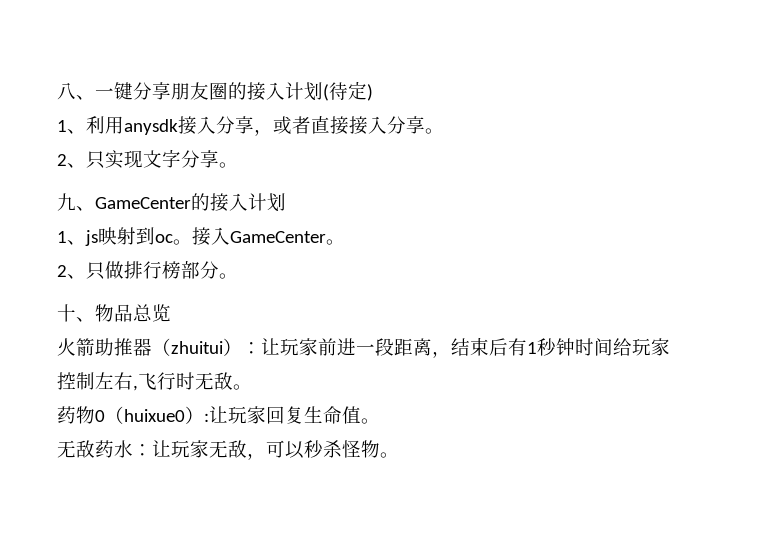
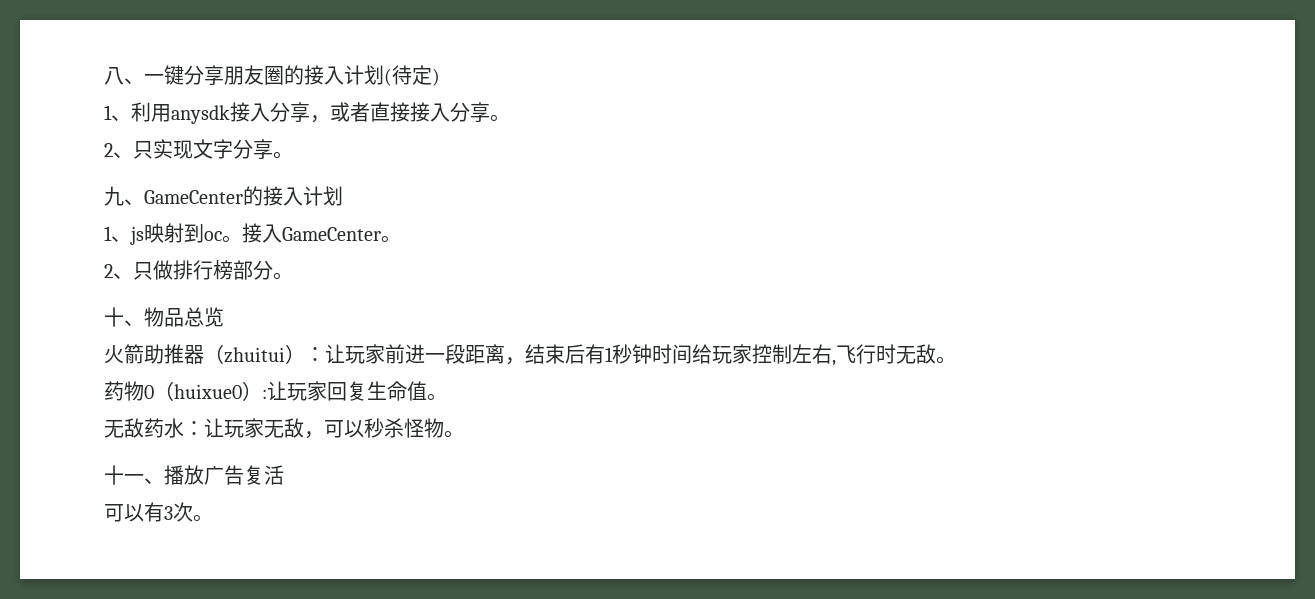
+ 十一、播放广告复活
+ 可以有3次。

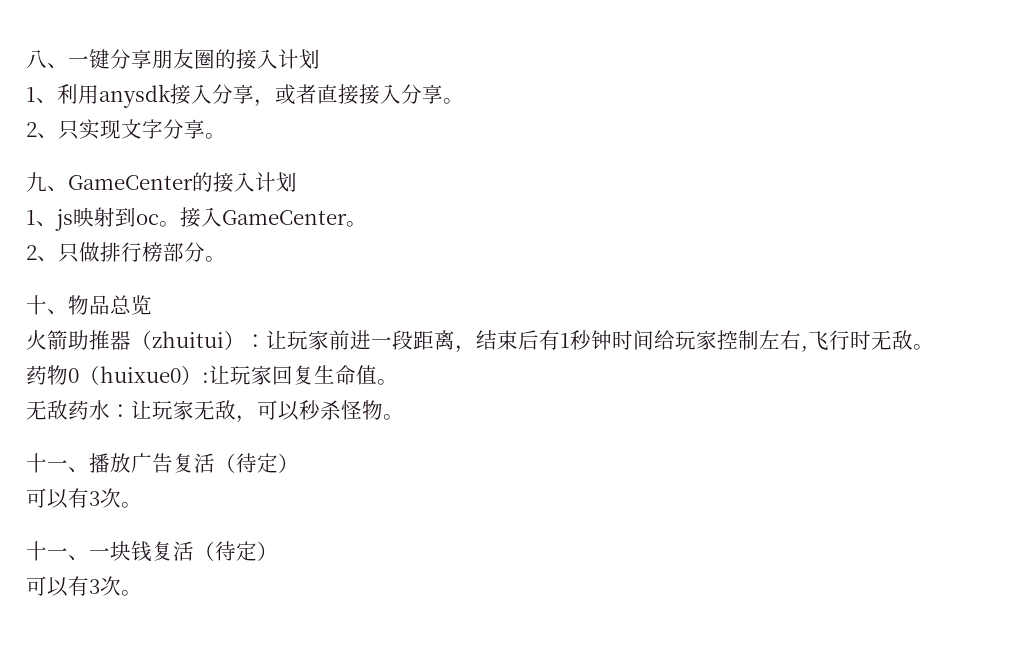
- 八、一键分享朋友圈的接入计划(待定)
+ 八、一键分享朋友圈的接入计划
- 十一、播放广告复活
+ 十一、播放广告复活（待定）
+ 可以有3次。
+ 十一、一块钱复活（待定）

